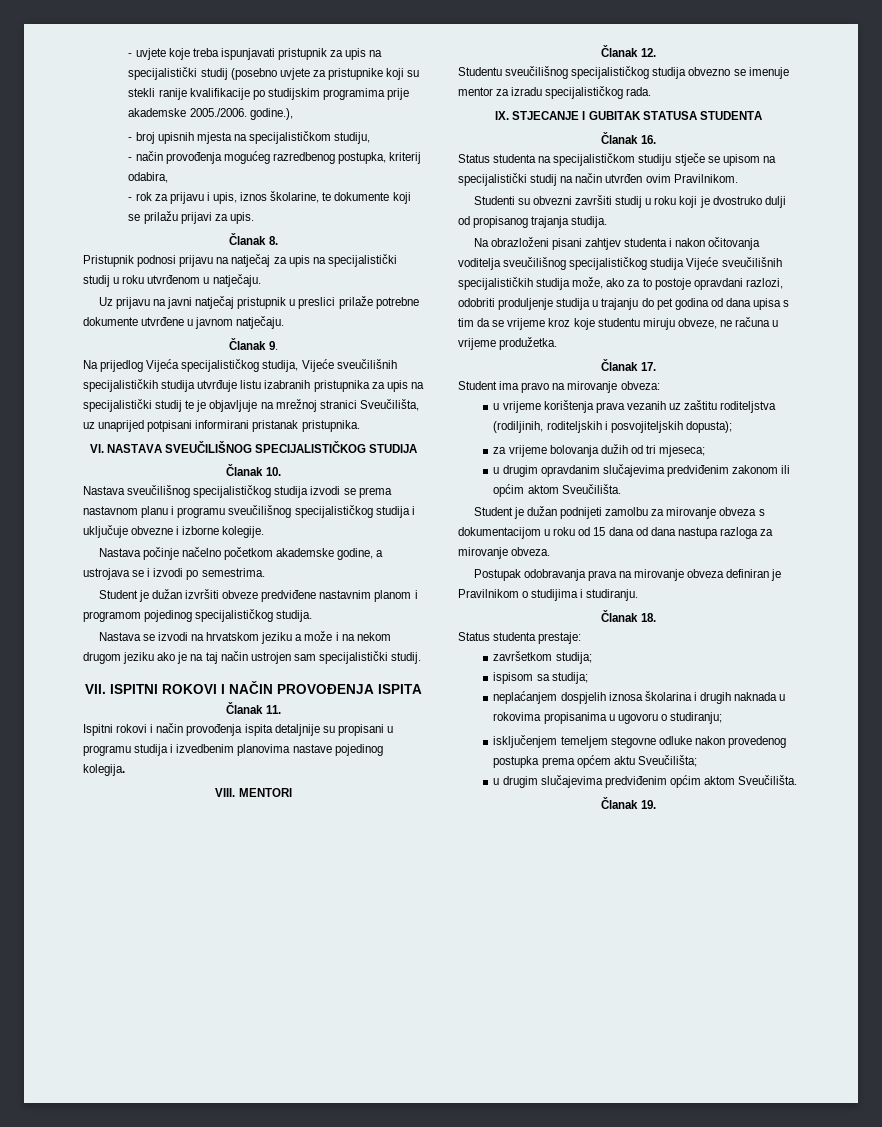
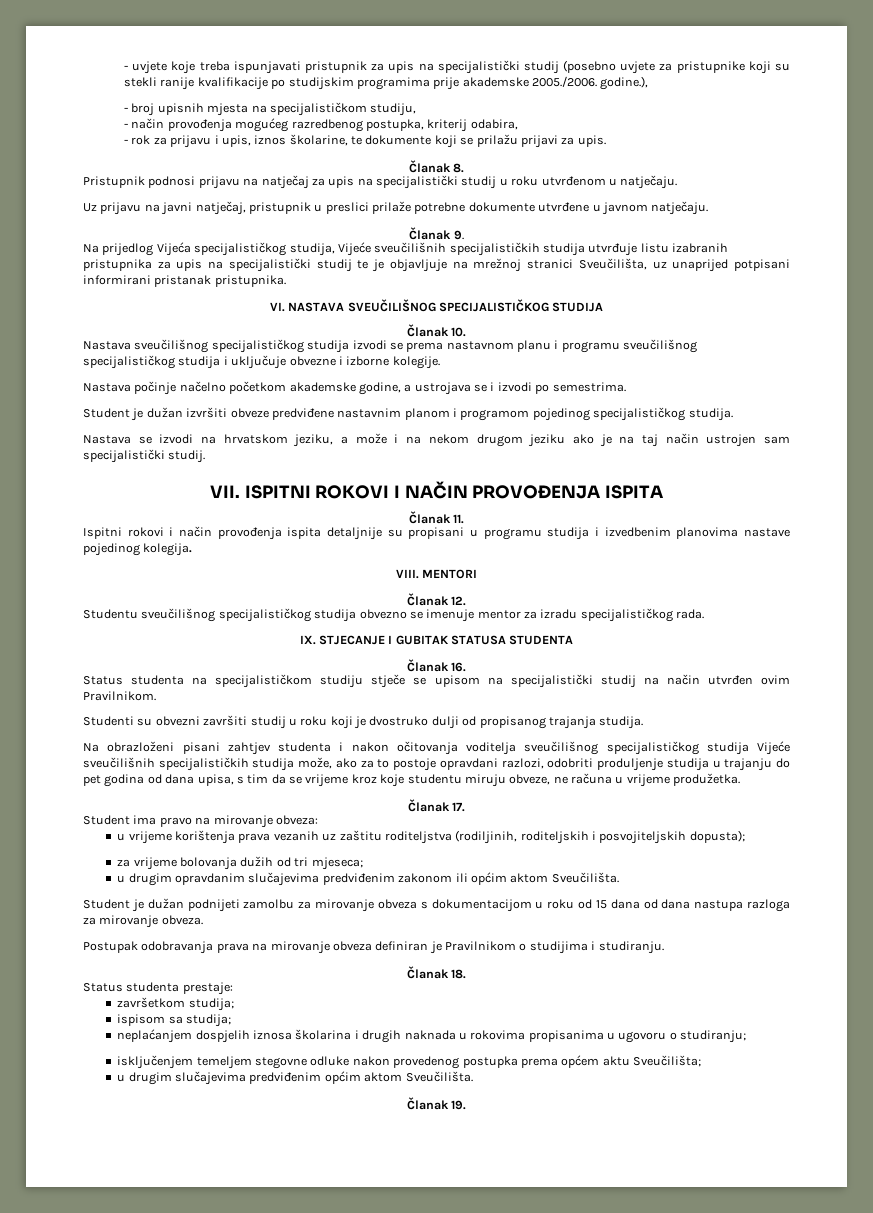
- Uz prijavu na javni natječaj pristupnik u preslici prilaže potrebne dokumente utvrđene u javnom natječaju.
+ Uz prijavu na javni natječaj, pristupnik u preslici prilaže potrebne dokumente utvrđene u javnom natječaju.
- Nastava se izvodi na hrvatskom jeziku a može i na nekom drugom jeziku ako je na taj način ustrojen sam specijalistički studij.
+ Nastava se izvodi na hrvatskom jeziku, a može i na nekom drugom jeziku ako je na taj način ustrojen sam specijalistički studij.
- Na obrazloženi pisani zahtjev studenta i nakon očitovanja voditelja sveučilišnog specijalističkog studija Vijeće sveučilišnih specijalističkih studija može, ako za to postoje opravdani razlozi, odobriti produljenje studija u trajanju do pet godina od dana upisa s tim da se vrijeme kroz koje studentu miruju obveze, ne računa u vrijeme produžetka.
+ Na obrazloženi pisani zahtjev studenta i nakon očitovanja voditelja sveučilišnog specijalističkog studija Vijeće sveučilišnih specijalističkih studija može, ako za to postoje opravdani razlozi, odobriti produljenje studija u trajanju do pet godina od dana upisa, s tim da se vrijeme kroz koje studentu miruju obveze, ne računa u vrijeme produžetka.

